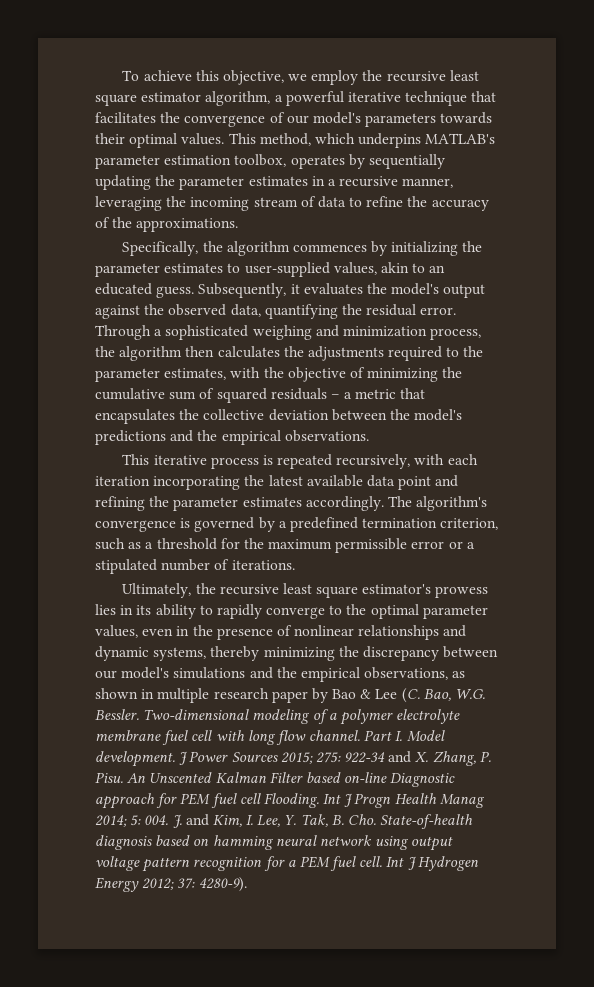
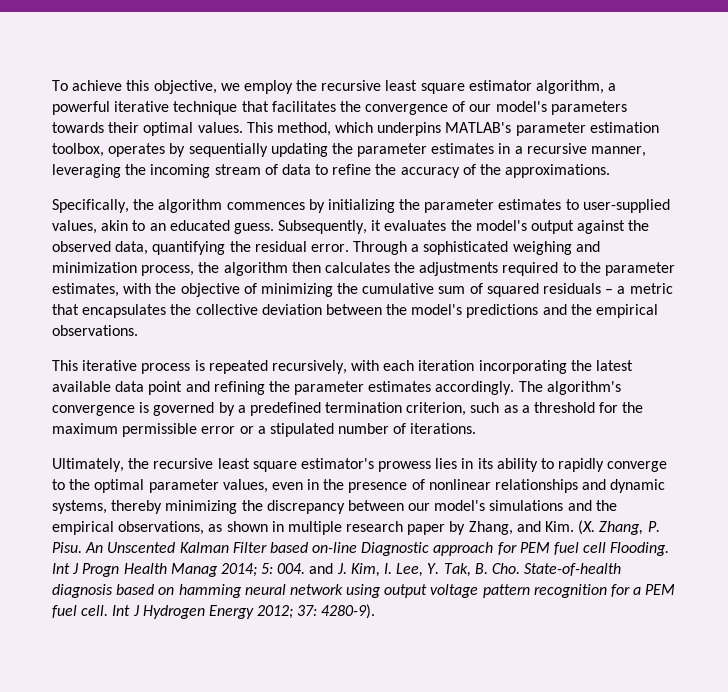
- Ultimately, the recursive least square estimator's prowess lies in its ability to rapidly converge to the optimal parameter values, even in the presence of nonlinear relationships and dynamic systems, thereby minimizing the discrepancy between our model's simulations and the empirical observations, as shown in multiple research paper by Bao & Lee (C. Bao, W.G. Bessler. Two-dimensional modeling of a polymer electrolyte membrane fuel cell with long flow channel. Part I. Model development. J Power Sources 2015; 275: 922-34 and X. Zhang, P. Pisu.
+ Ultimately, the recursive least square estimator's prowess lies in its ability to rapidly converge to the optimal parameter values, even in the presence of nonlinear relationships and dynamic systems, thereby minimizing the discrepancy between our model's simulations and the empirical observations, as shown in multiple research paper by Zhang, and Kim. (X. Zhang, P. Pisu.
- Int J Progn Health Manag 2014; 5: 004. J. and Kim, I. Lee, Y. Tak, B. Cho. State-of-health diagnosis based on hamming neural network using output voltage pattern recognition for a PEM fuel cell.
+ Int J Progn Health Manag 2014; 5: 004. and J. Kim, I. Lee, Y. Tak, B. Cho. State-of-health diagnosis based on hamming neural network using output voltage pattern recognition for a PEM fuel cell.

